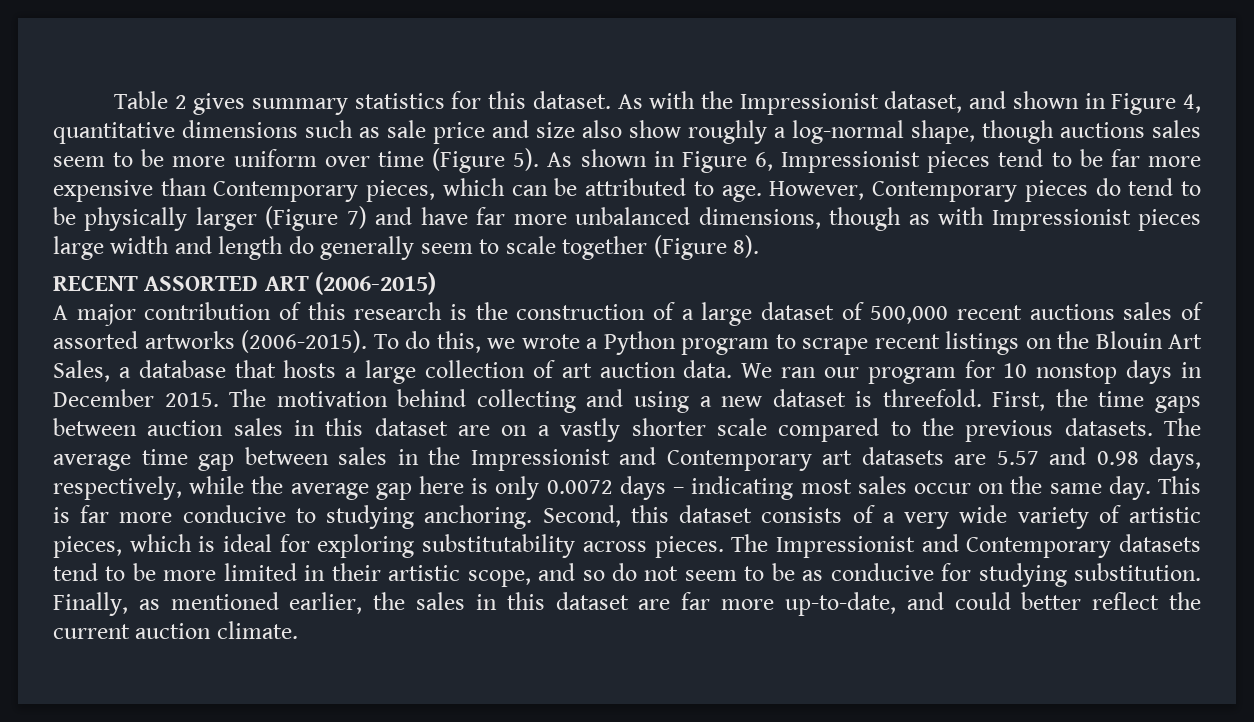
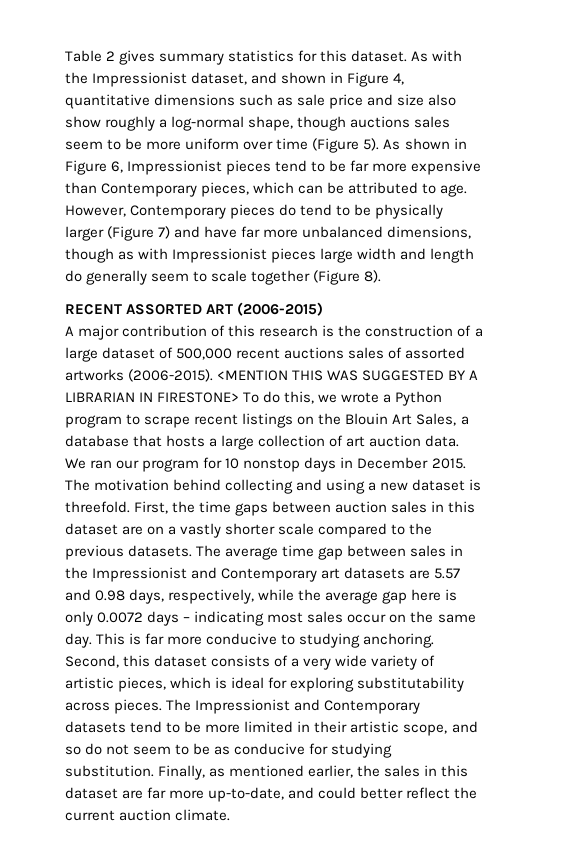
- To do this, we wrote a Python program to scrape recent listings on the Blouin Art Sales, a database that hosts a large collection of art auction data.
+ <MENTION THIS WAS SUGGESTED BY A LIBRARIAN IN FIRESTONE> To do this, we wrote a Python program to scrape recent listings on the Blouin Art Sales, a database that hosts a large collection of art auction data.

